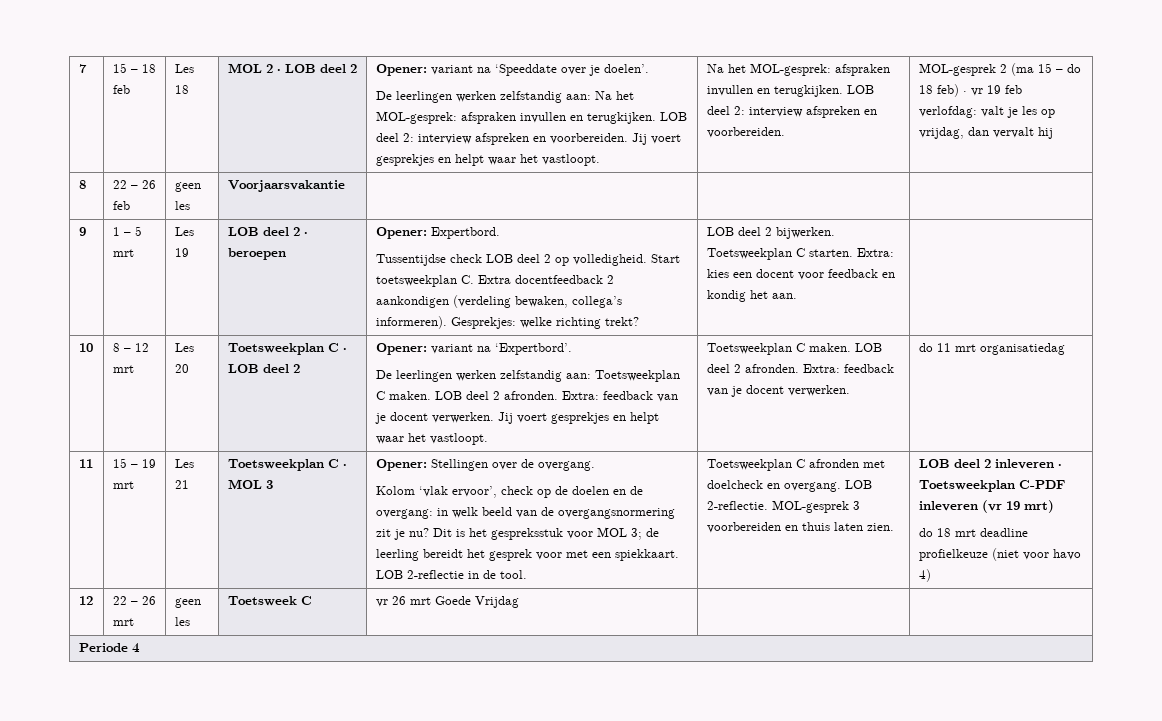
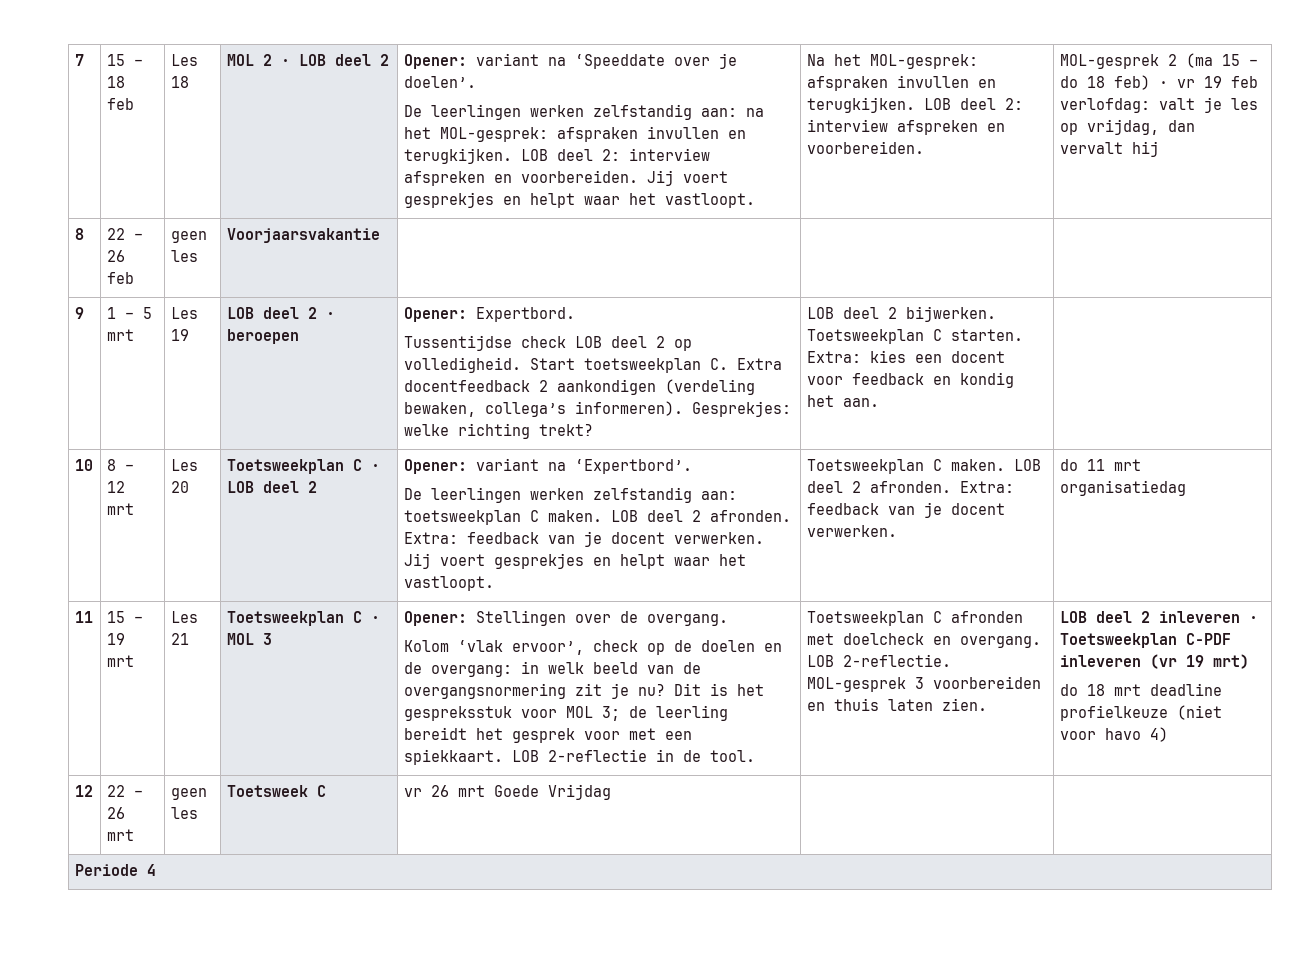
- De leerlingen werken zelfstandig aan: Na het MOL-gesprek: afspraken invullen en terugkijken.
+ De leerlingen werken zelfstandig aan: na het MOL-gesprek: afspraken invullen en terugkijken.
- De leerlingen werken zelfstandig aan: Toetsweekplan C maken.
+ De leerlingen werken zelfstandig aan: toetsweekplan C maken.

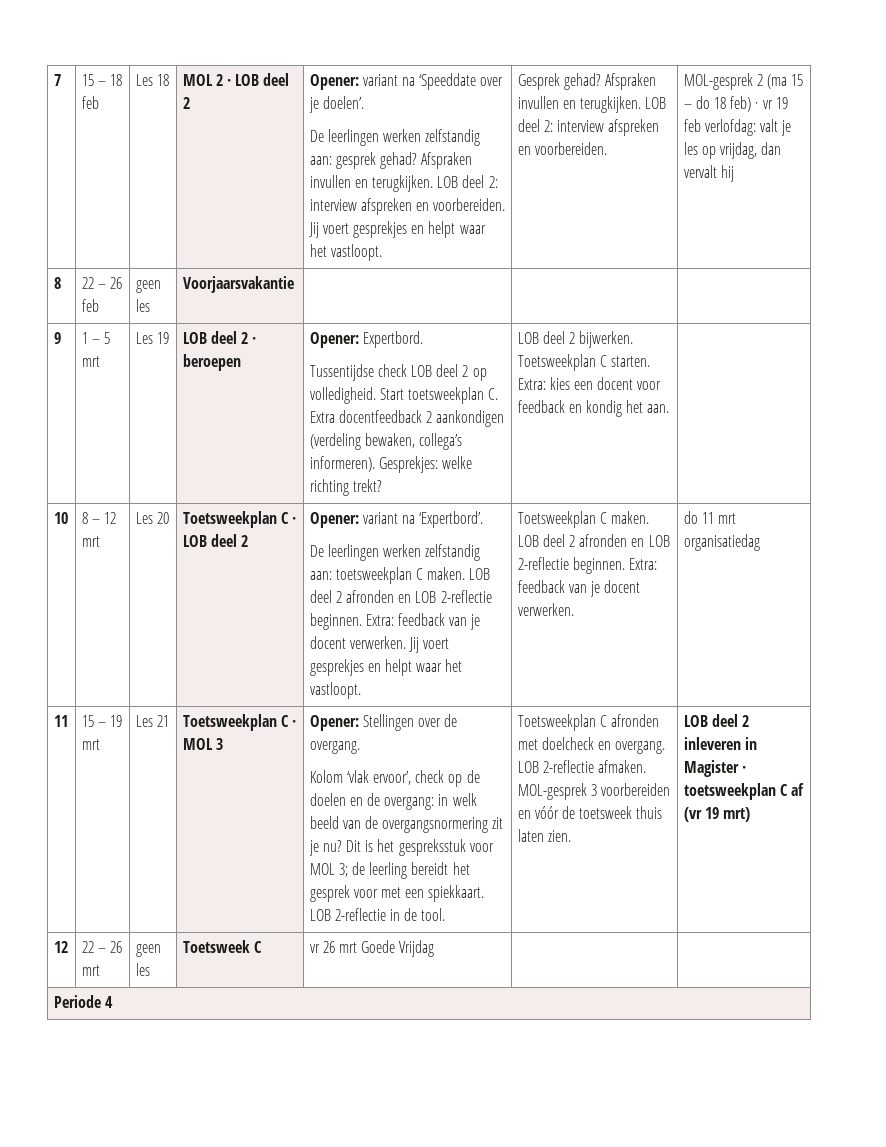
- De leerlingen werken zelfstandig aan: na het MOL-gesprek: afspraken invullen en terugkijken.
+ De leerlingen werken zelfstandig aan: gesprek gehad? Afspraken invullen en terugkijken.
- Na het MOL-gesprek: afspraken invullen en terugkijken.
+ Gesprek gehad? Afspraken invullen en terugkijken.
- De leerlingen werken zelfstandig aan: toetsweekplan C maken. LOB deel 2 afronden.
+ De leerlingen werken zelfstandig aan: toetsweekplan C maken. LOB deel 2 afronden en LOB 2-reflectie beginnen.
- Toetsweekplan C maken. LOB deel 2 afronden.
+ Toetsweekplan C maken. LOB deel 2 afronden en LOB 2-reflectie beginnen.
- LOB 2-reflectie.
+ LOB 2-reflectie afmaken.
- MOL-gesprek 3 voorbereiden en thuis laten zien.
+ MOL-gesprek 3 voorbereiden en vóór de toetsweek thuis laten zien.
- LOB deel 2 inleveren · Toetsweekplan C-PDF inleveren (vr 19 mrt)
- do 18 mrt deadline profielkeuze (niet voor havo 4)
+ LOB deel 2 inleveren in Magister · toetsweekplan C af (vr 19 mrt)

